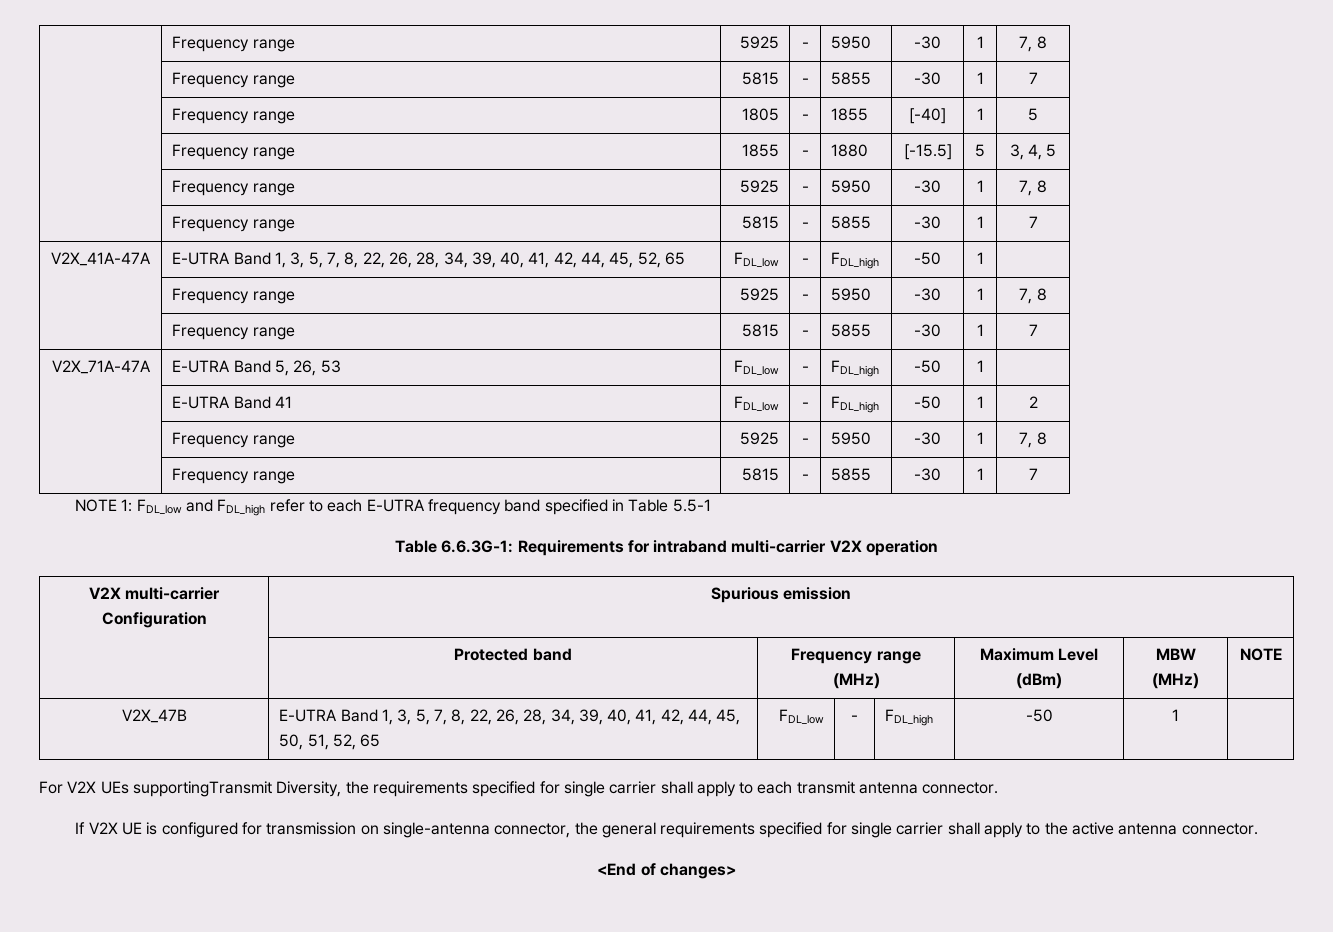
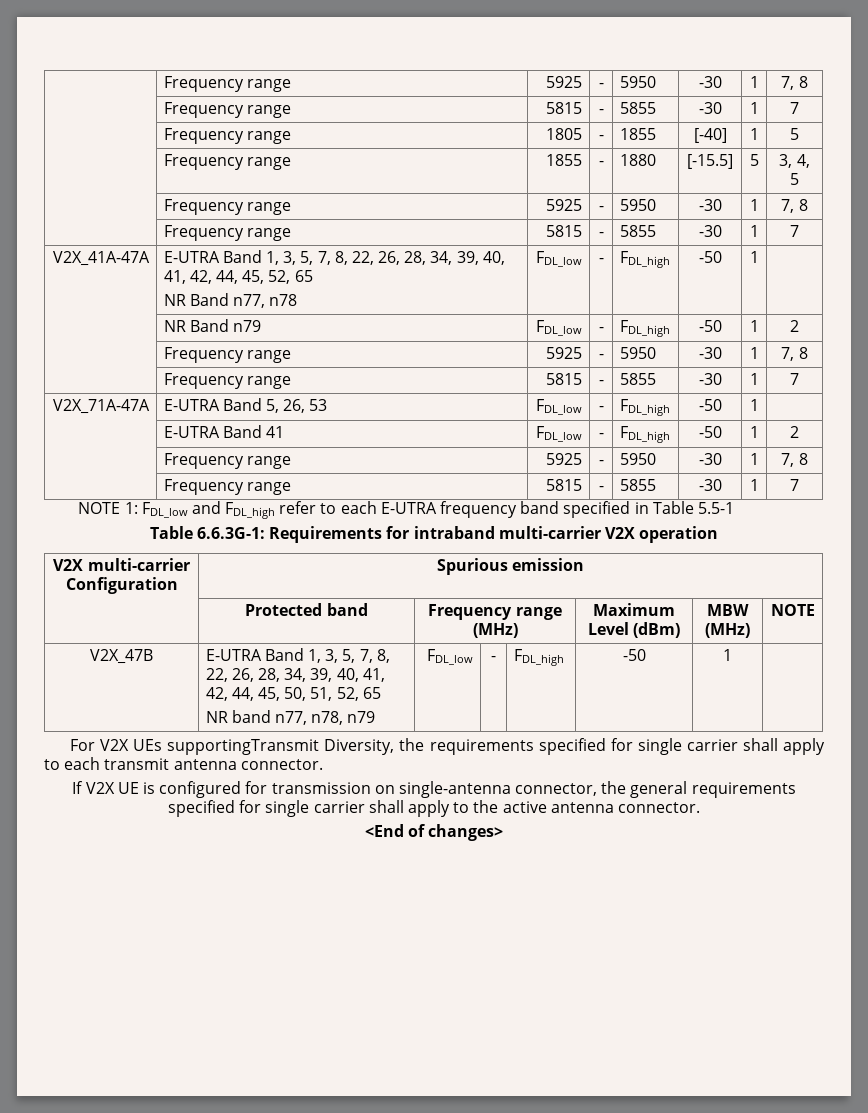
- V2X_41A-47A | E-UTRA Band 1, 3, 5, 7, 8, 22, 26, 28, 34, 39, 40, 41, 42, 44, 45, 52, 65 | FDL_low | - | FDL_high | -50 | 1 |
+ V2X_41A-47A | E-UTRA Band 1, 3, 5, 7, 8, 22, 26, 28, 34, 39, 40, 41, 42, 44, 45, 52, 65
+ NR Band n77, n78 | FDL_low | - | FDL_high | -50 | 1 |
+ | NR Band n79 | FDL_low | - | FDL_high | -50 | 1 | 2
- V2X_47B | E-UTRA Band 1, 3, 5, 7, 8, 22, 26, 28, 34, 39, 40, 41, 42, 44, 45, 50, 51, 52, 65 | FDL_low | - | FDL_high | -50 | 1 |
+ V2X_47B | E-UTRA Band 1, 3, 5, 7, 8, 22, 26, 28, 34, 39, 40, 41, 42, 44, 45, 50, 51, 52, 65
+ NR band n77, n78, n79 | FDL_low | - | FDL_high | -50 | 1 |

